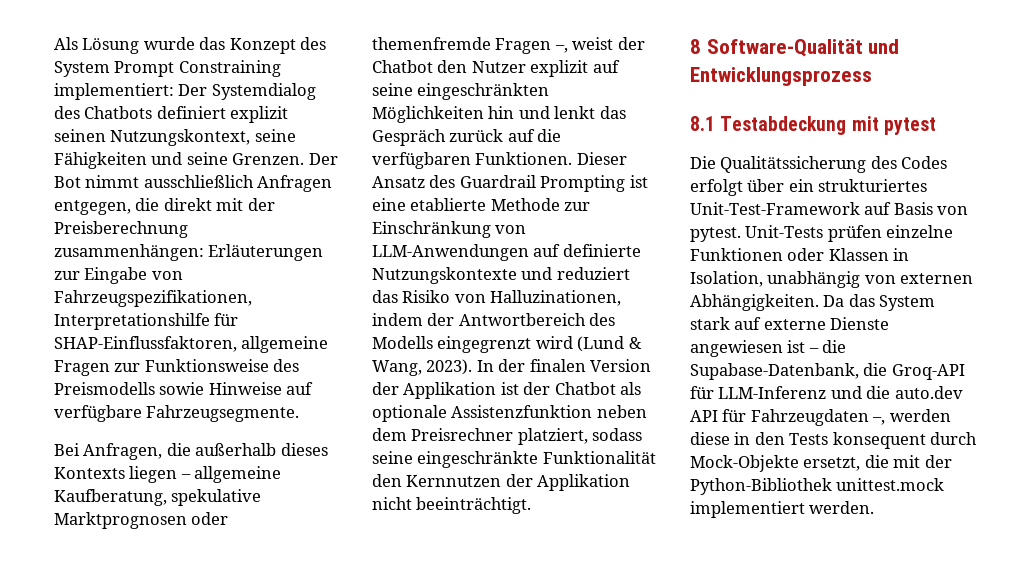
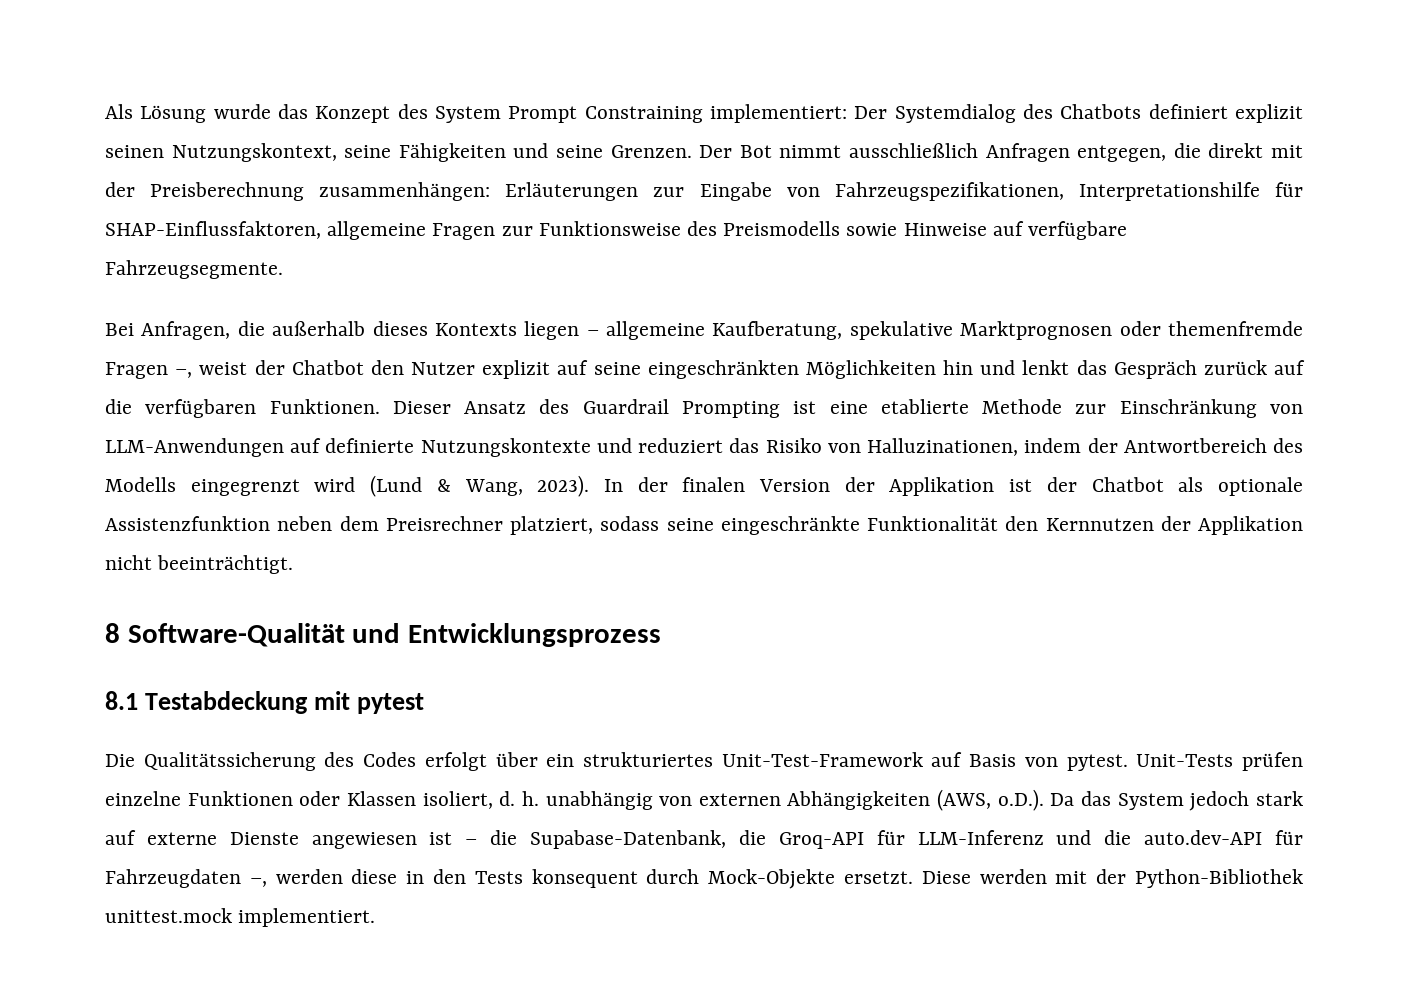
- Unit-Tests prüfen einzelne Funktionen oder Klassen in Isolation, unabhängig von externen Abhängigkeiten. Da das System stark auf externe Dienste angewiesen ist – die Supabase-Datenbank, die Groq-API für LLM-Inferenz und die auto.dev API für Fahrzeugdaten –, werden diese in den Tests konsequent durch Mock-Objekte ersetzt, die mit der Python-Bibliothek unittest.mock implementiert werden.
+ Unit-Tests prüfen einzelne Funktionen oder Klassen isoliert, d. h. unabhängig von externen Abhängigkeiten (AWS, o.D.). Da das System jedoch stark auf externe Dienste angewiesen ist – die Supabase-Datenbank, die Groq-API für LLM-Inferenz und die auto.dev-API für Fahrzeugdaten –, werden diese in den Tests konsequent durch Mock-Objekte ersetzt. Diese werden mit der Python-Bibliothek unittest.mock implementiert.

